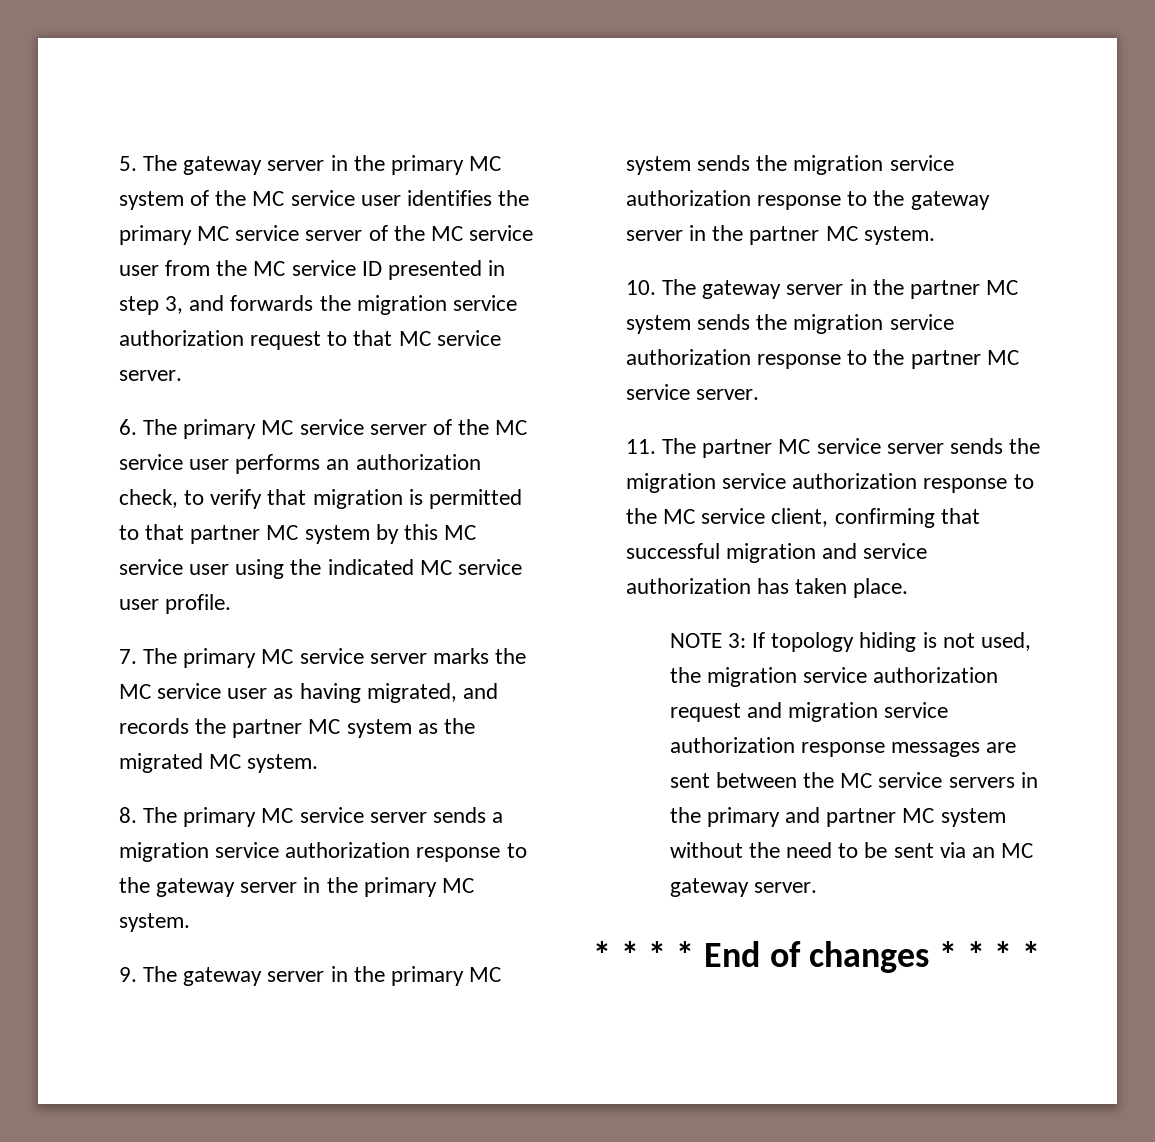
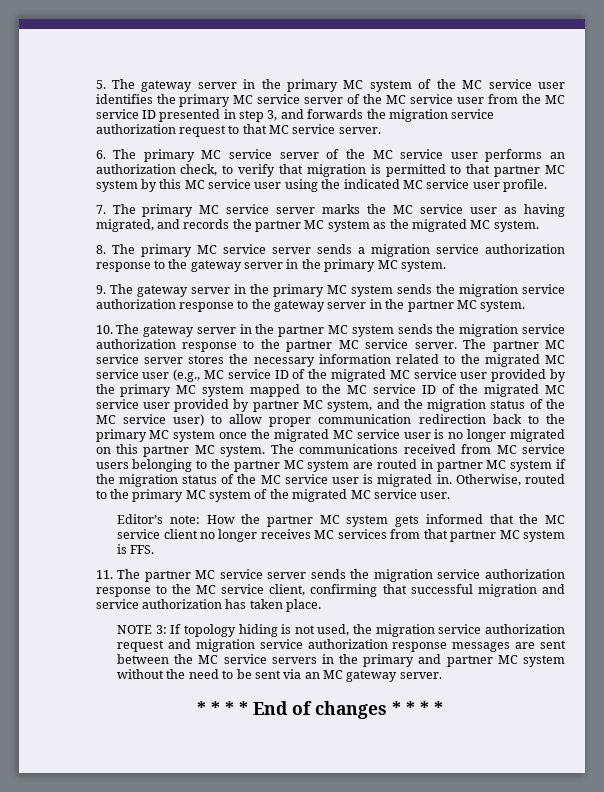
+ The partner MC service server stores the necessary information related to the migrated MC service user (e.g., MC service ID of the migrated MC service user provided by the primary MC system mapped to the MC service ID of the migrated MC service user provided by partner MC system, and the migration status of the MC service user) to allow proper communication redirection back to the primary MC system once the migrated MC service user is no longer migrated on this partner MC system. The communications received from MC service users belonging to the partner MC system are routed in partner MC system if the migration status of the MC service user is migrated in. Otherwise, routed to the primary MC system of the migrated MC service user.
+ Editor’s note: How the partner MC system gets informed that the MC service client no longer receives MC services from that partner MC system is FFS.

